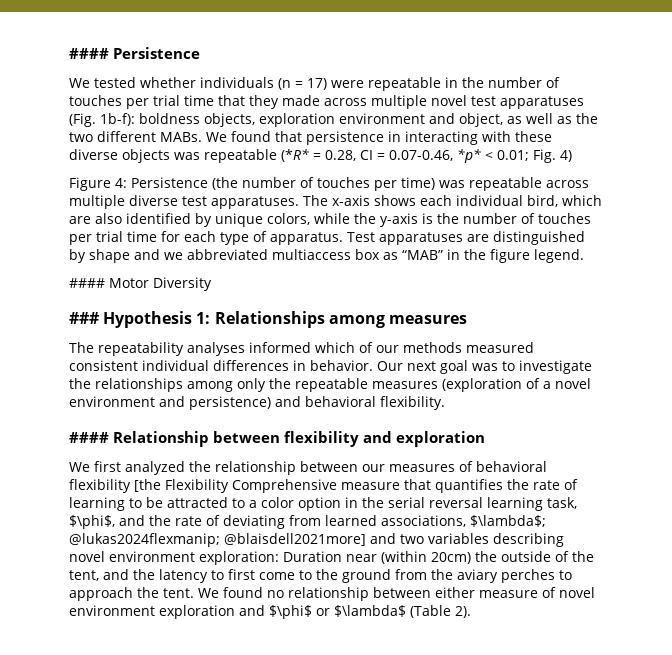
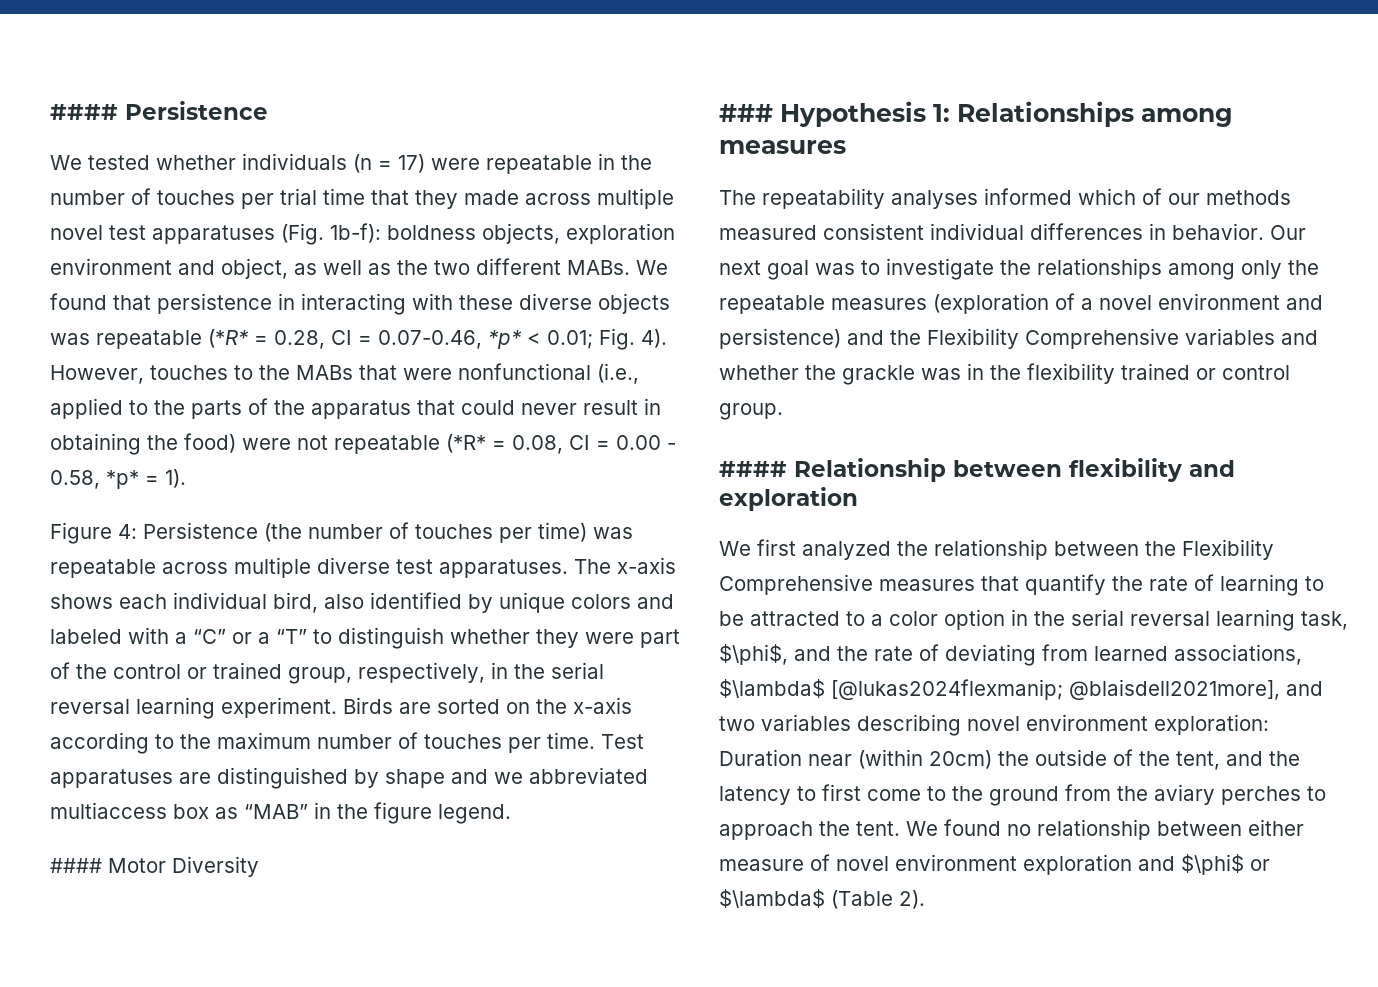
- We found that persistence in interacting with these diverse objects was repeatable (*R* = 0.28, CI = 0.07-0.46, *p* < 0.01; Fig. 4)
+ We found that persistence in interacting with these diverse objects was repeatable (*R* = 0.28, CI = 0.07-0.46, *p* < 0.01; Fig. 4). However, touches to the MABs that were nonfunctional (i.e., applied to the parts of the apparatus that could never result in obtaining the food) were not repeatable (*R* = 0.08, CI = 0.00 - 0.58, *p* = 1).
- The x-axis shows each individual bird, which are also identified by unique colors, while the y-axis is the number of touches per trial time for each type of apparatus.
+ The x-axis shows each individual bird, also identified by unique colors and labeled with a “C” or a “T” to distinguish whether they were part of the control or trained group, respectively, in the serial reversal learning experiment. Birds are sorted on the x-axis according to the maximum number of touches per time.
- Our next goal was to investigate the relationships among only the repeatable measures (exploration of a novel environment and persistence) and behavioral flexibility.
+ Our next goal was to investigate the relationships among only the repeatable measures (exploration of a novel environment and persistence) and the Flexibility Comprehensive variables and whether the grackle was in the flexibility trained or control group.
- We first analyzed the relationship between our measures of behavioral flexibility [the Flexibility Comprehensive measure that quantifies the rate of learning to be attracted to a color option in the serial reversal learning task, $\phi$, and the rate of deviating from learned associations, $\lambda$; @lukas2024flexmanip; @blaisdell2021more] and two variables describing novel environment exploration:
+ We first analyzed the relationship between the Flexibility Comprehensive measures that quantify the rate of learning to be attracted to a color option in the serial reversal learning task, $\phi$, and the rate of deviating from learned associations, $\lambda$ [@lukas2024flexmanip; @blaisdell2021more], and two variables describing novel environment exploration:

